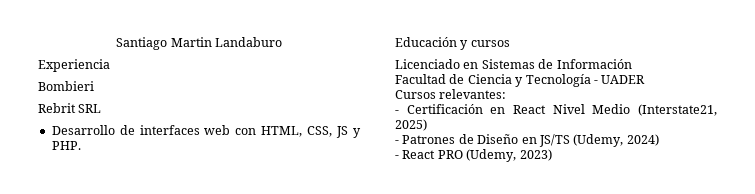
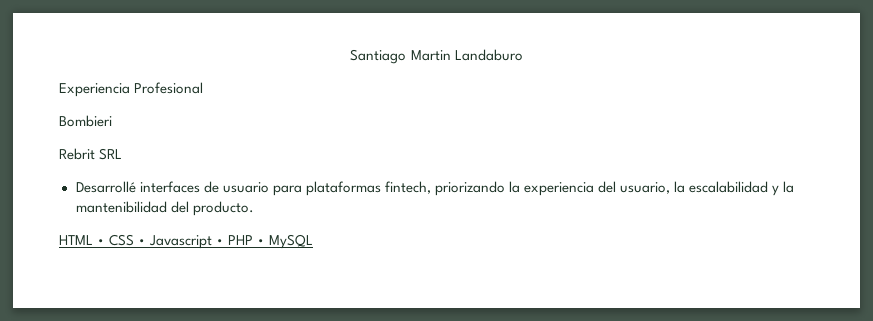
- Experiencia
+ Experiencia Profesional
- Desarrollo de interfaces web con HTML, CSS, JS y PHP.
- Educación y cursos
- Licenciado en Sistemas de Información
- Facultad de Ciencia y Tecnología - UADER
- Cursos relevantes:
- - Certificación en React Nivel Medio (Interstate21, 2025)
- - Patrones de Diseño en JS/TS (Udemy, 2024)
- - React PRO (Udemy, 2023)
+ Desarrollé interfaces de usuario para plataformas fintech, priorizando la experiencia del usuario, la escalabilidad y la mantenibilidad del producto.
+ HTML • CSS • Javascript • PHP • MySQL

